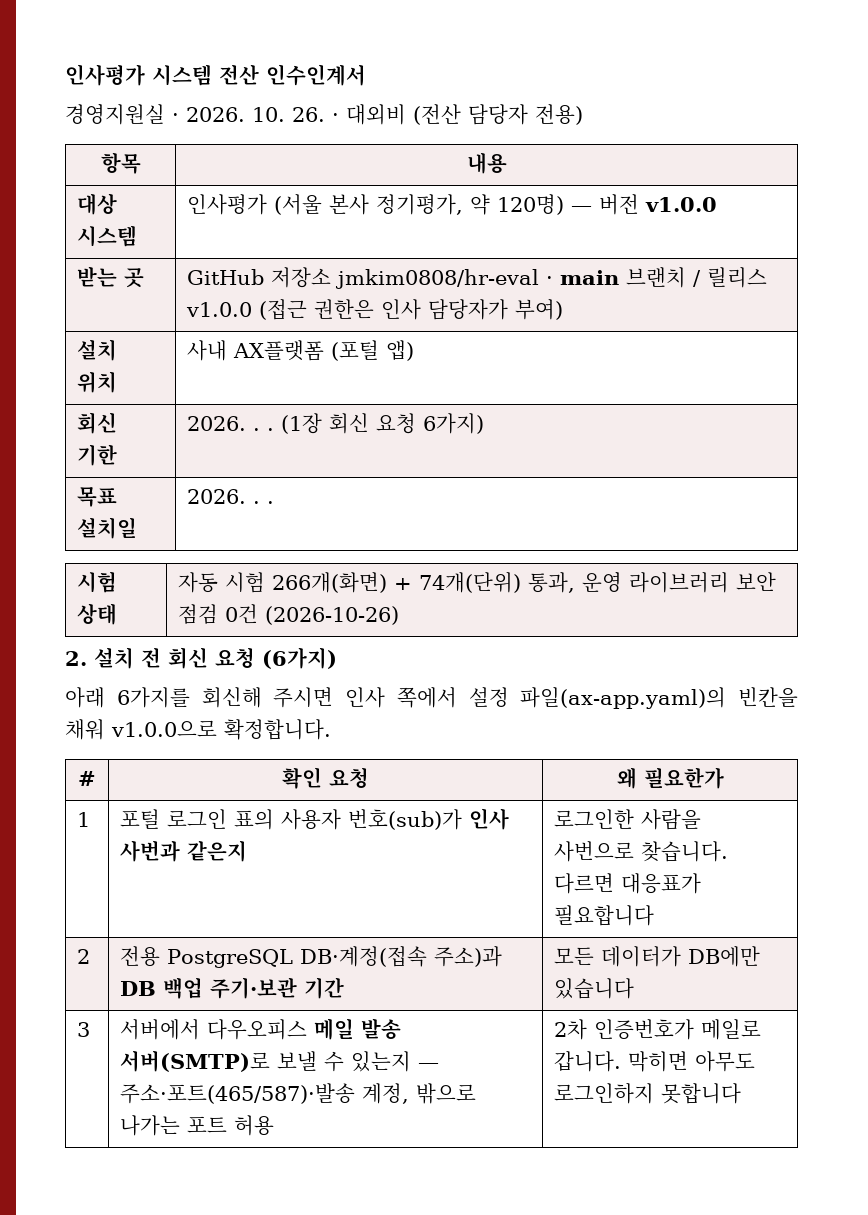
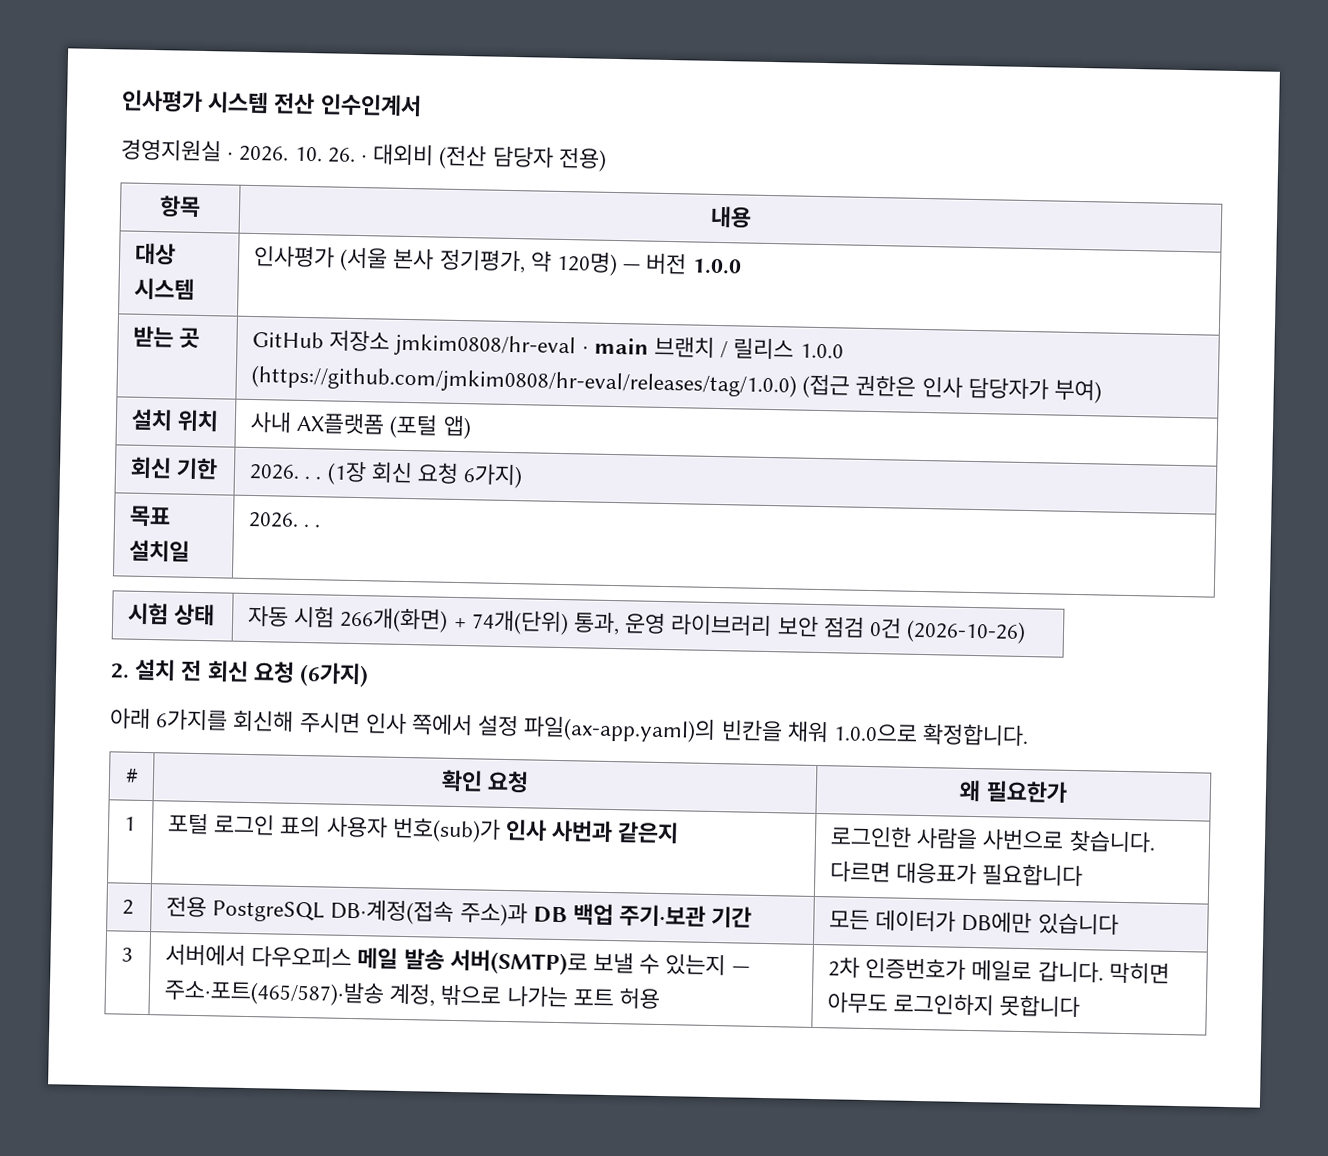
- 대상 시스템 | 인사평가 (서울 본사 정기평가, 약 120명) — 버전 v1.0.0
+ 대상 시스템 | 인사평가 (서울 본사 정기평가, 약 120명) — 버전 1.0.0
- 받는 곳 | GitHub 저장소 jmkim0808/hr-eval · main 브랜치 / 릴리스 v1.0.0 (접근 권한은 인사 담당자가 부여)
+ 받는 곳 | GitHub 저장소 jmkim0808/hr-eval · main 브랜치 / 릴리스 1.0.0 (https://github.com/jmkim0808/hr-eval/releases/tag/1.0.0) (접근 권한은 인사 담당자가 부여)
- 아래 6가지를 회신해 주시면 인사 쪽에서 설정 파일(ax-app.yaml)의 빈칸을 채워 v1.0.0으로 확정합니다.
+ 아래 6가지를 회신해 주시면 인사 쪽에서 설정 파일(ax-app.yaml)의 빈칸을 채워 1.0.0으로 확정합니다.

